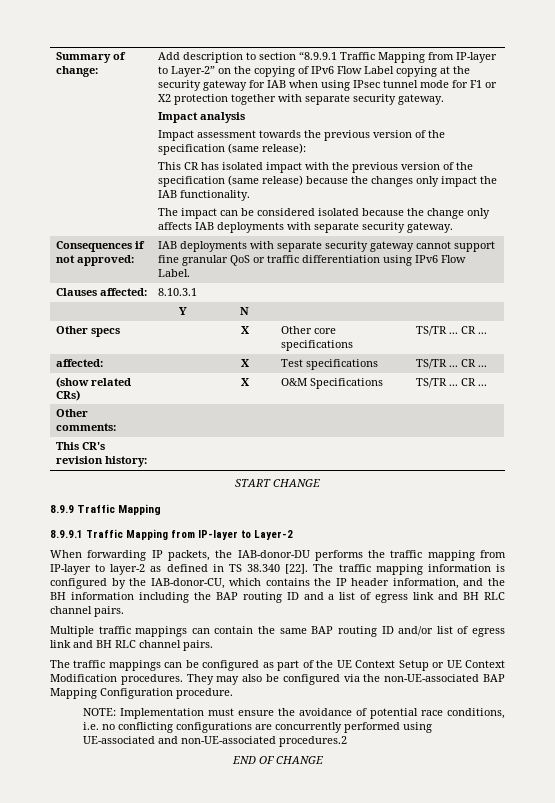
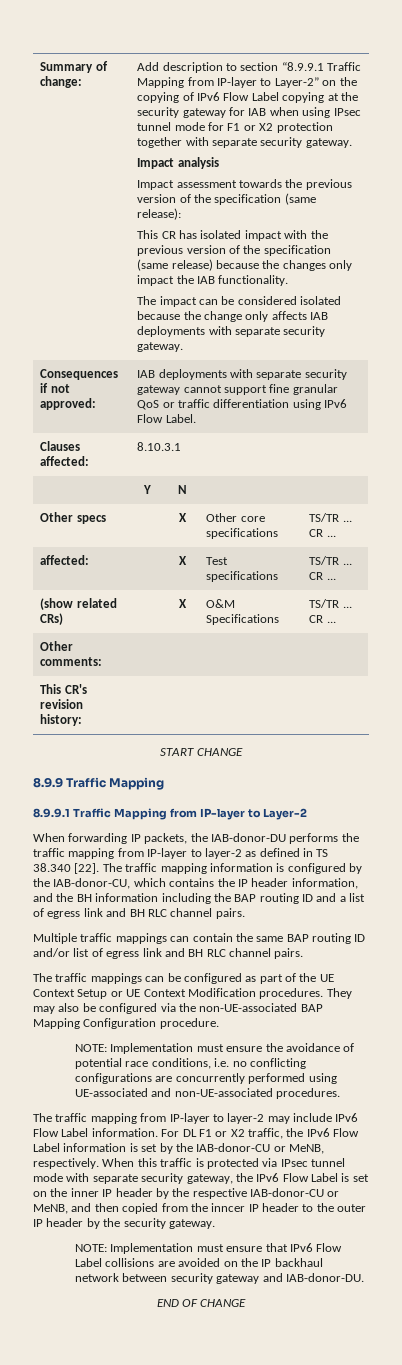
- NOTE: Implementation must ensure the avoidance of potential race conditions, i.e. no conflicting configurations are concurrently performed using UE-associated and non-UE-associated procedures.2
+ NOTE: Implementation must ensure the avoidance of potential race conditions, i.e. no conflicting configurations are concurrently performed using UE-associated and non-UE-associated procedures.
+ The traffic mapping from IP-layer to layer-2 may include IPv6 Flow Label information. For DL F1 or X2 traffic, the IPv6 Flow Label information is set by the IAB-donor-CU or MeNB, respectively. When this traffic is protected via IPsec tunnel mode with separate security gateway, the IPv6 Flow Label is set on the inner IP header by the respective IAB-donor-CU or MeNB, and then copied from the inncer IP header to the outer IP header by the security gateway.
+ NOTE: Implementation must ensure that IPv6 Flow Label collisions are avoided on the IP backhaul network between security gateway and IAB-donor-DU.

